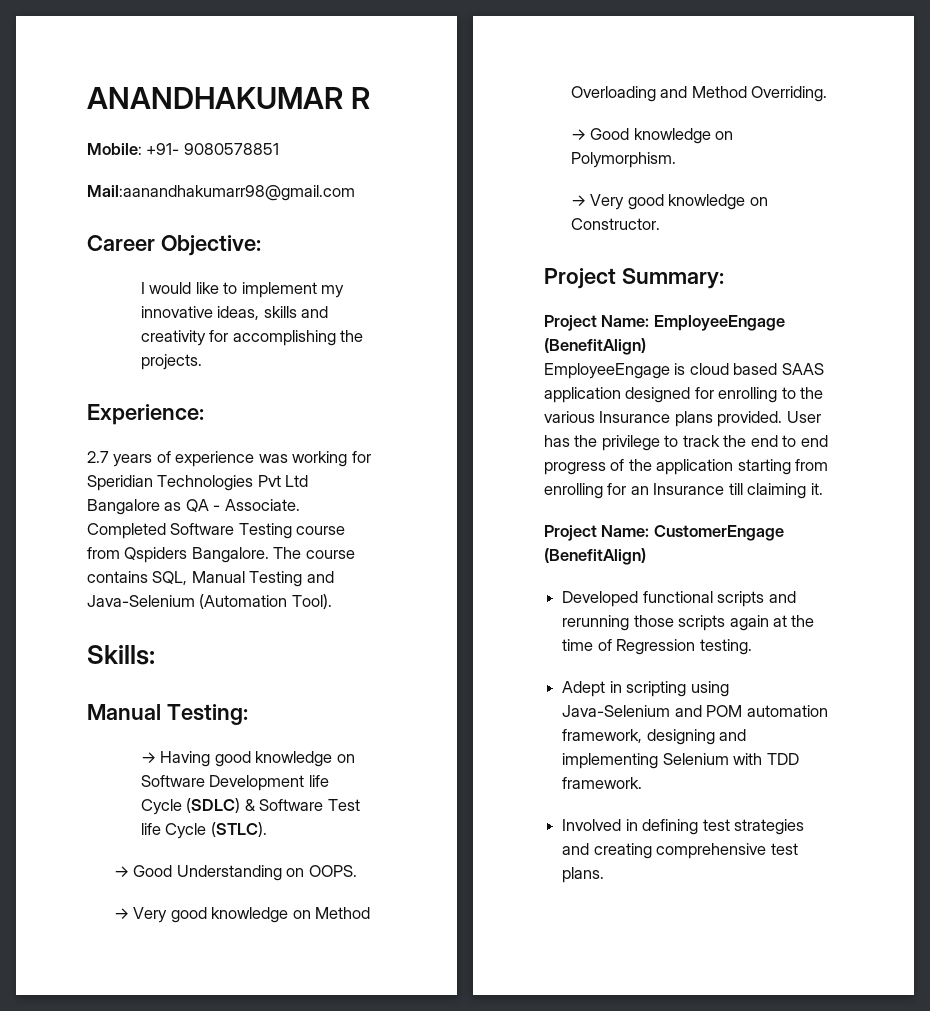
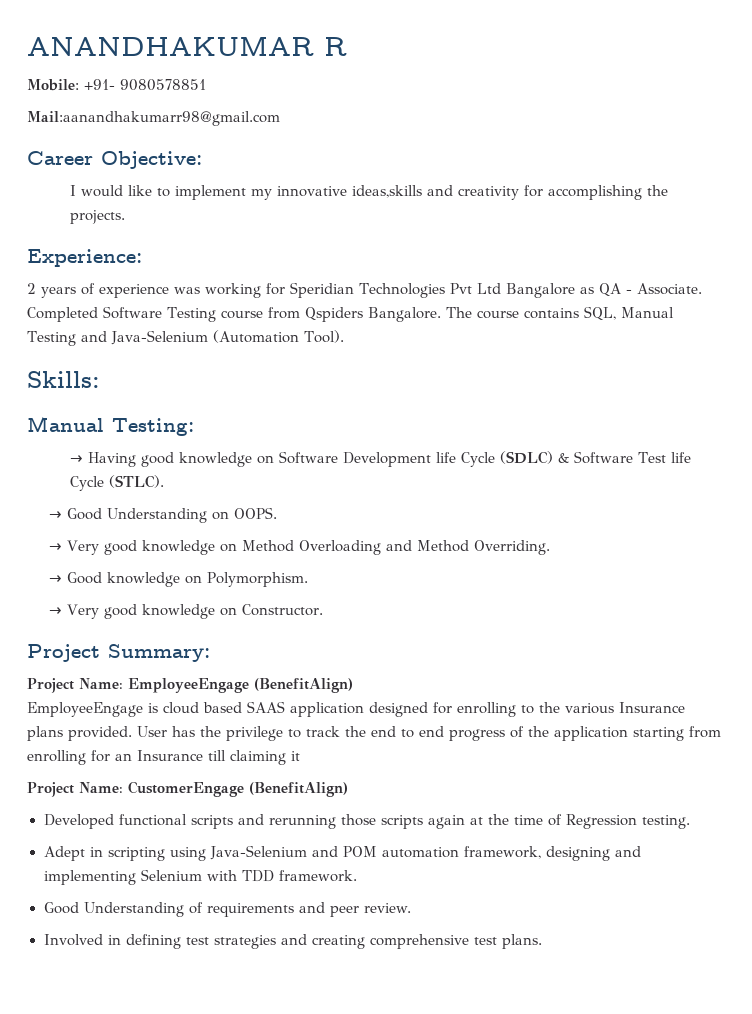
- I would like to implement my innovative ideas, skills and creativity for accomplishing the projects.
+ I would like to implement my innovative ideas,skills and creativity for accomplishing the projects.
- 2.7 years of experience was working for Speridian Technologies Pvt Ltd Bangalore as QA - Associate.
+ 2 years of experience was working for Speridian Technologies Pvt Ltd Bangalore as QA - Associate.
- User has the privilege to track the end to end progress of the application starting from enrolling for an Insurance till claiming it.
+ User has the privilege to track the end to end progress of the application starting from enrolling for an Insurance till claiming it
+ Good Understanding of requirements and peer review.

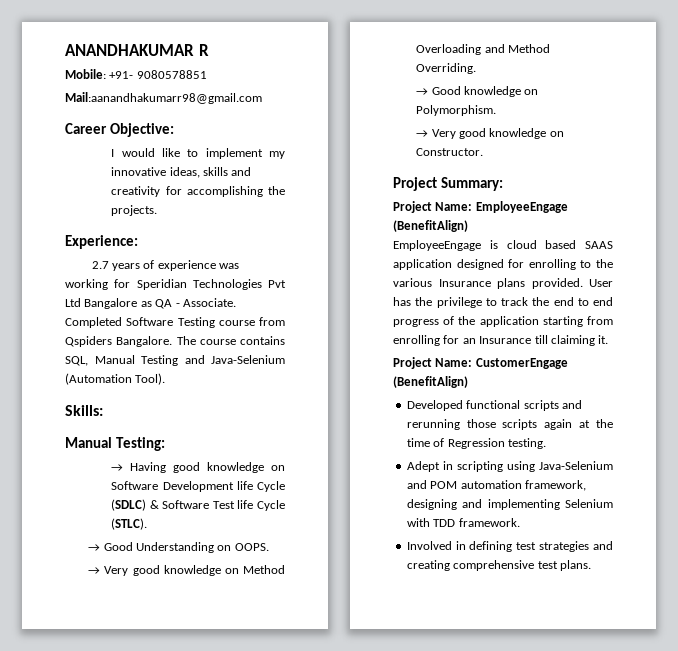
- I would like to implement my innovative ideas,skills and creativity for accomplishing the projects.
+ I would like to implement my innovative ideas, skills and creativity for accomplishing the projects.
- 2 years of experience was working for Speridian Technologies Pvt Ltd Bangalore as QA - Associate.
+ 2.7 years of experience was working for Speridian Technologies Pvt Ltd Bangalore as QA - Associate.
- User has the privilege to track the end to end progress of the application starting from enrolling for an Insurance till claiming it
+ User has the privilege to track the end to end progress of the application starting from enrolling for an Insurance till claiming it.
- Good Understanding of requirements and peer review.

